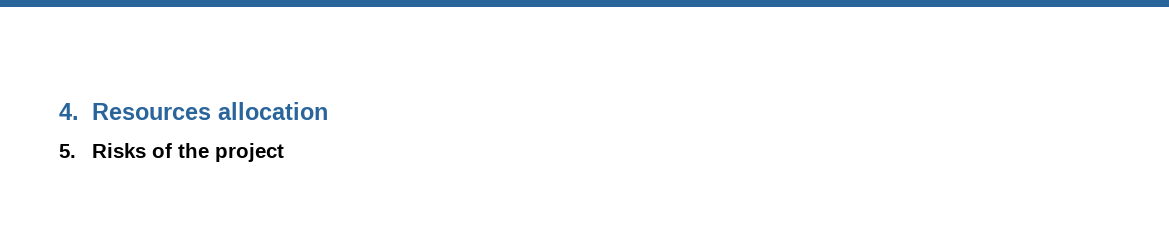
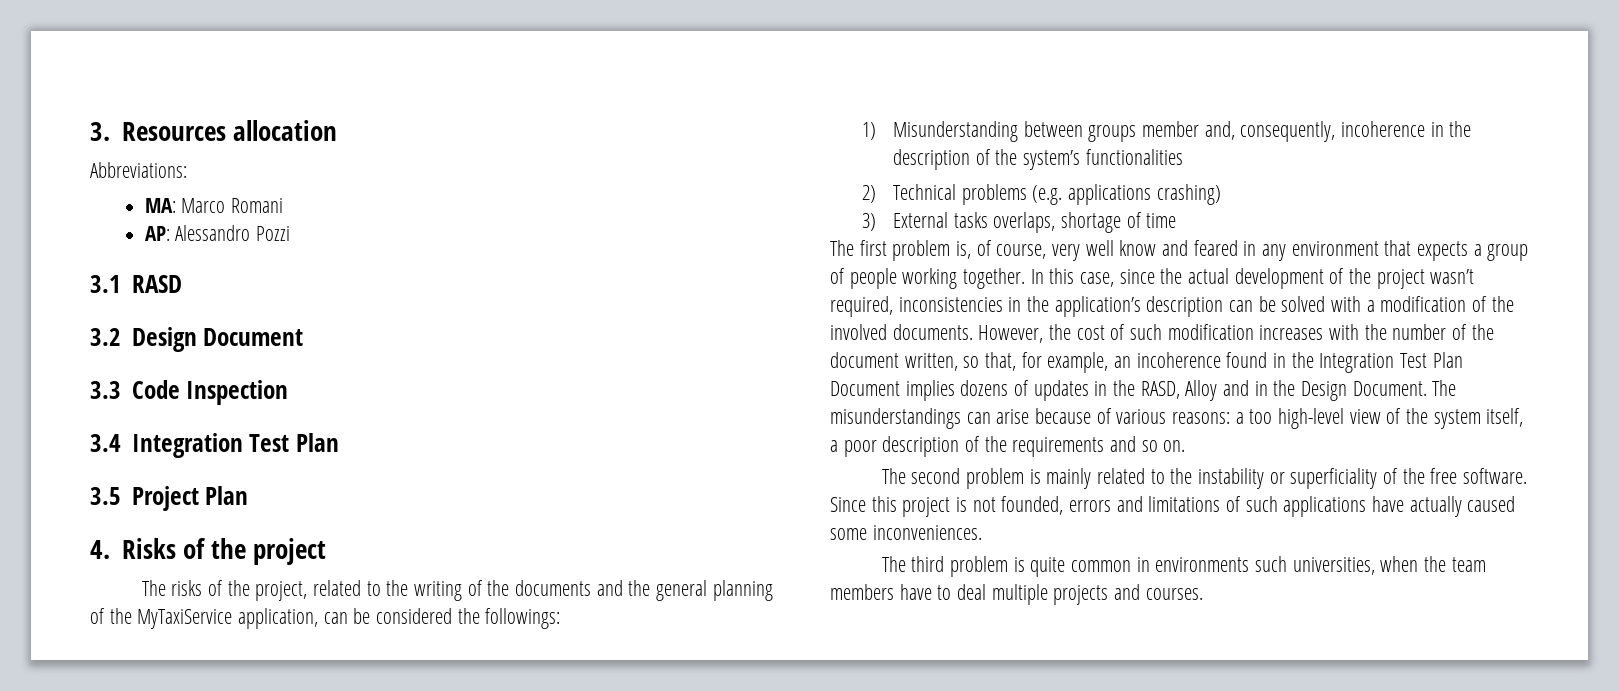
- 4. Resources allocation
+ 3. Resources allocation
- 5. Risks of the project
+ Abbreviations:
+ MA: Marco Romani
+ AP: Alessandro Pozzi
+ 3.1 RASD
+ 3.2 Design Document
+ 3.3 Code Inspection
+ 3.4 Integration Test Plan
+ 3.5 Project Plan
+ 4. Risks of the project
+ The risks of the project, related to the writing of the documents and the general planning of the MyTaxiService application, can be considered the followings:
+ 1) Misunderstanding between groups member and, consequently, incoherence in the description of the system’s functionalities
+ 2) Technical problems (e.g. applications crashing)
+ 3) External tasks overlaps, shortage of time
+ The first problem is, of course, very well know and feared in any environment that expects a group of people working together. In this case, since the actual development of the project wasn’t required, inconsistencies in the application’s description can be solved with a modification of the involved documents. However, the cost of such modification increases with the number of the document written, so that, for example, an incoherence found in the Integration Test Plan Document implies dozens of updates in the RASD, Alloy and in the Design Document. The misunderstandings can arise because of various reasons: a too high-level view of the system itself, a poor description of the requirements and so on.
+ The second problem is mainly related to the instability or superficiality of the free software. Since this project is not founded, errors and limitations of such applications have actually caused some inconveniences.
+ The third problem is quite common in environments such universities, when the team members have to deal multiple projects and courses.

